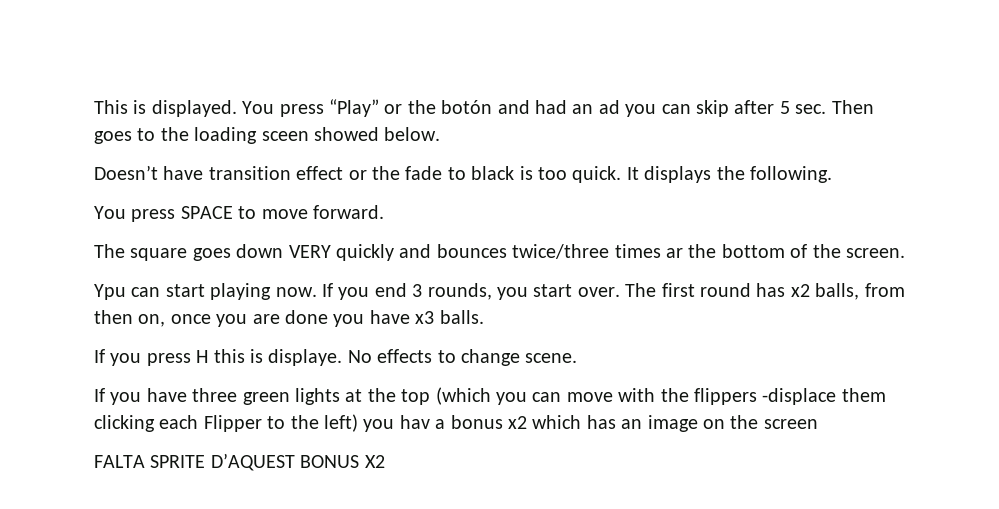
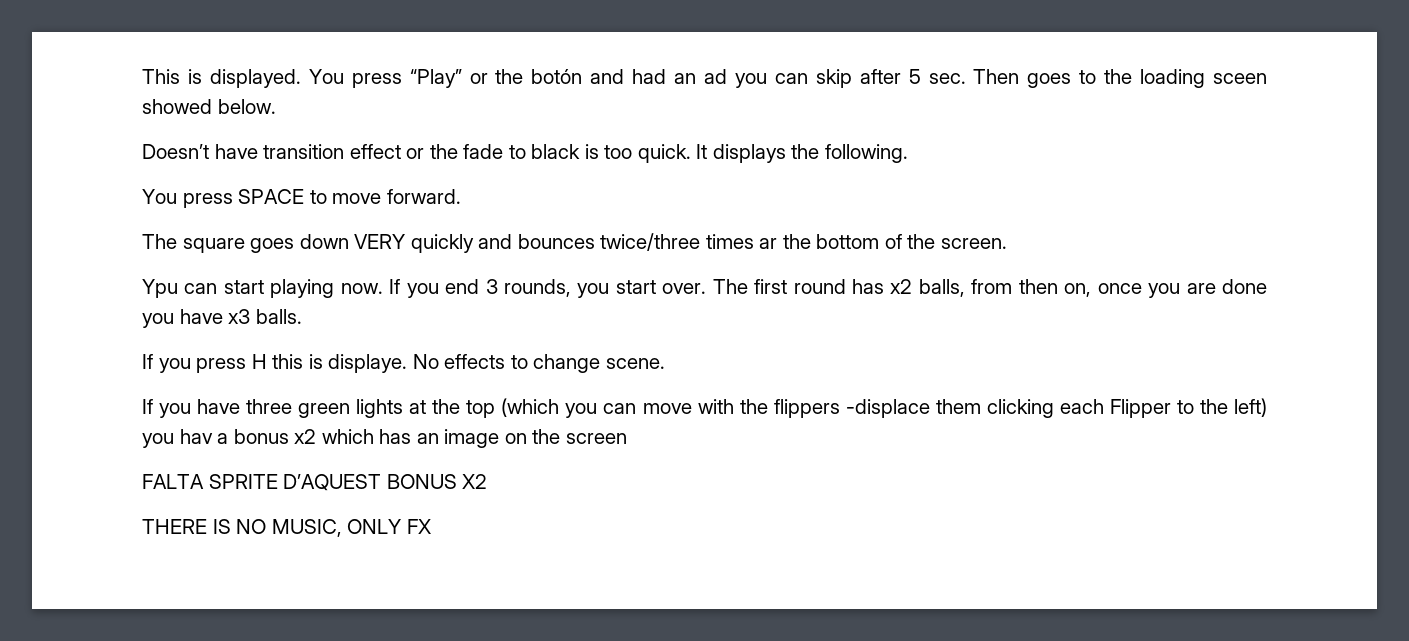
+ THERE IS NO MUSIC, ONLY FX

